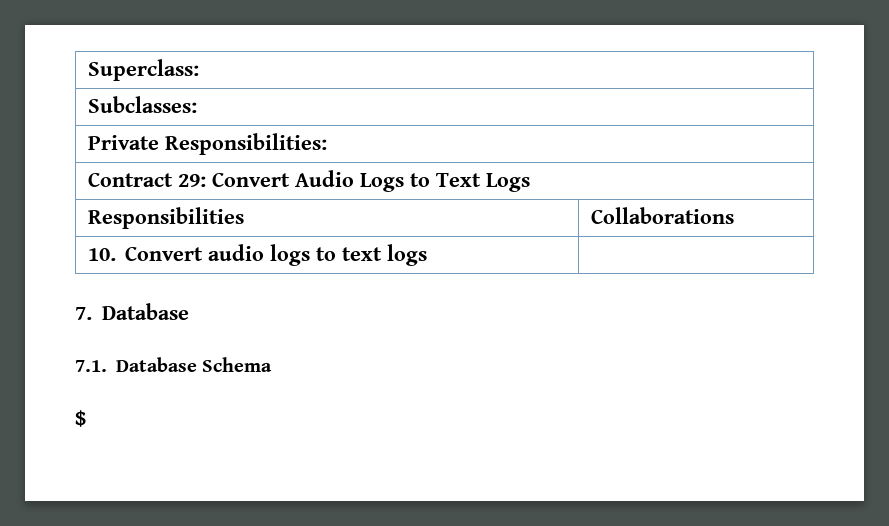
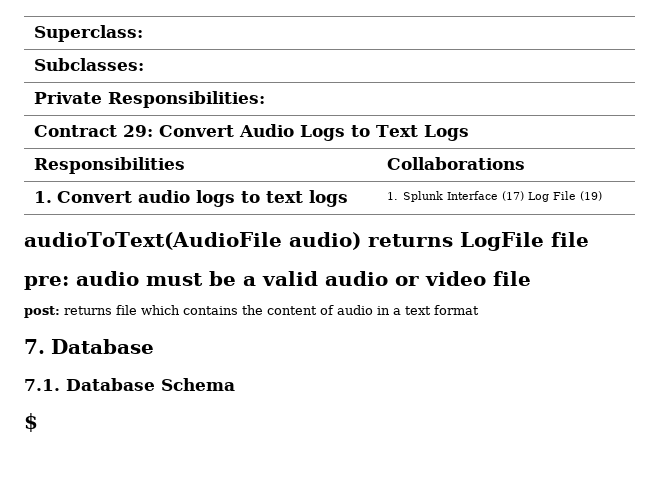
- 10. Convert audio logs to text logs |
+ 1. Convert audio logs to text logs | 1. Splunk Interface (17) Log File (19)
+ audioToText(AudioFile audio) returns LogFile file
+ pre: audio must be a valid audio or video file
+ post: returns file which contains the content of audio in a text format

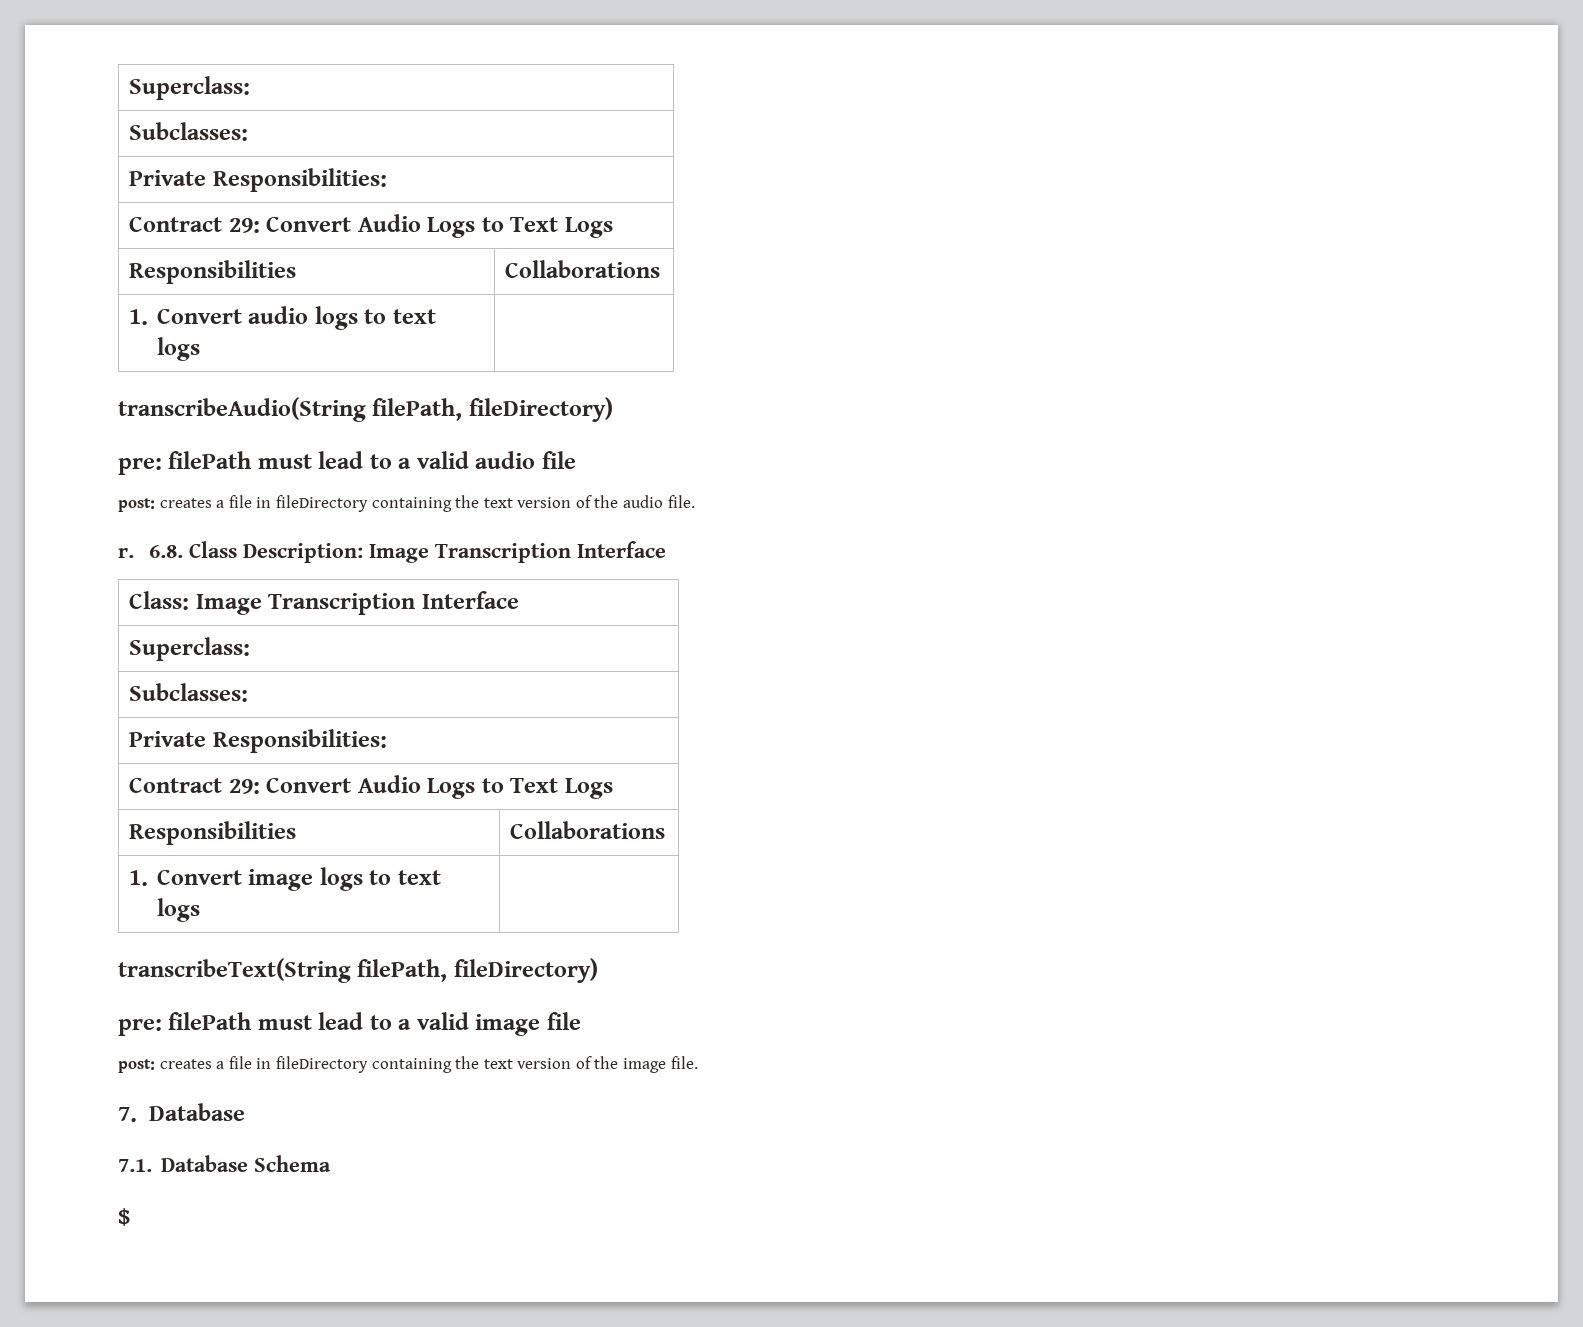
- 1. Convert audio logs to text logs | 1. Splunk Interface (17) Log File (19)
- audioToText(AudioFile audio) returns LogFile file
- pre: audio must be a valid audio or video file
- post: returns file which contains the content of audio in a text format
+ 1. Convert audio logs to text logs |
+ transcribeAudio(String filePath, fileDirectory)
+ pre: filePath must lead to a valid audio file
+ post: creates a file in fileDirectory containing the text version of the audio file.
+ r. 6.8. Class Description: Image Transcription Interface
+ Class: Image Transcription Interface
+ Superclass:
+ Subclasses:
+ Private Responsibilities:
+ Contract 29: Convert Audio Logs to Text Logs
+ Responsibilities | Collaborations
+ 1. Convert image logs to text logs |
+ transcribeText(String filePath, fileDirectory)
+ pre: filePath must lead to a valid image file
+ post: creates a file in fileDirectory containing the text version of the image file.

